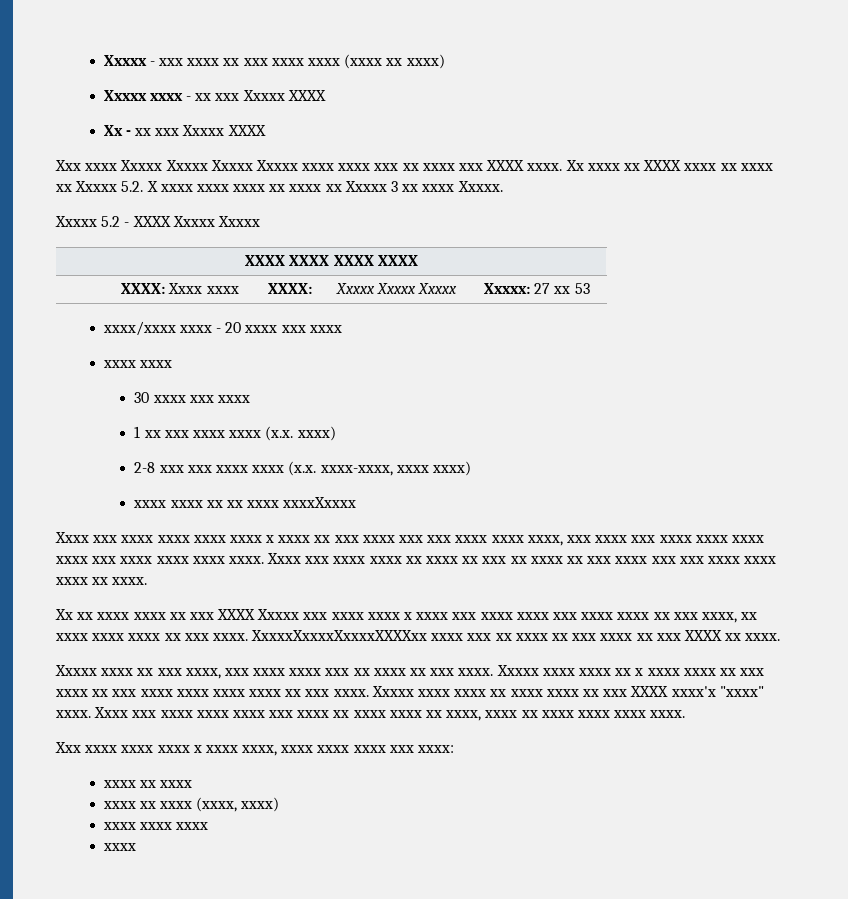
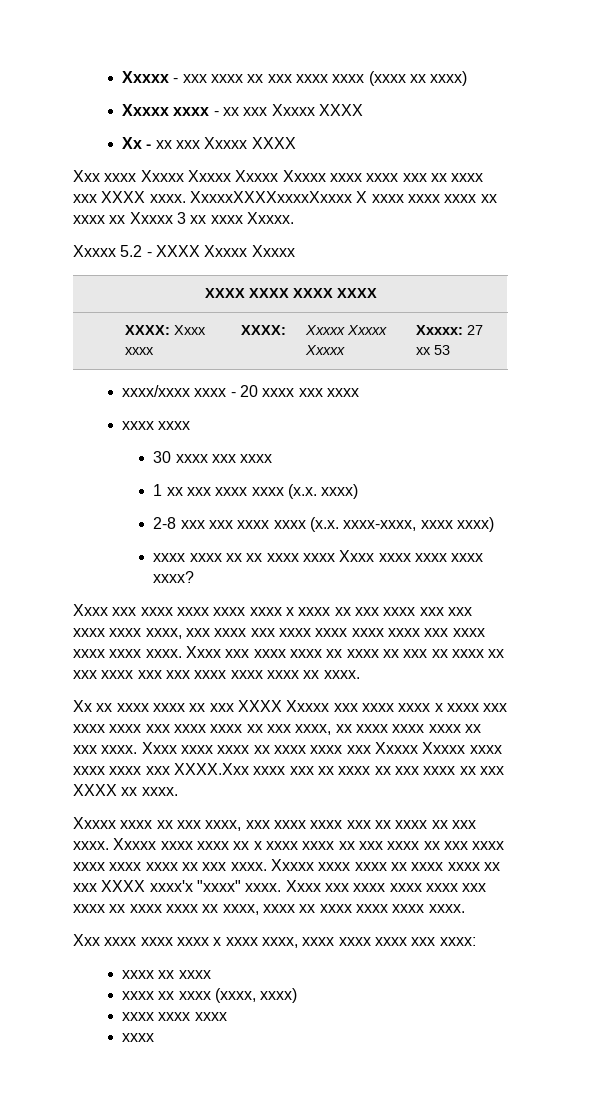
- Xx xxxx xx XXXX xxxx xx xxxx xx Xxxxx 5.2. X xxxx xxxx xxxx xx xxxx xx Xxxxx 3 xx xxxx Xxxxx.
+ XxxxxXXXXxxxxXxxxx X xxxx xxxx xxxx xx xxxx xx Xxxxx 3 xx xxxx Xxxxx.
- xxxx xxxx xx xx xxxx xxxxXxxxx
+ xxxx xxxx xx xx xxxx xxxx Xxxx xxxx xxxx xxxx xxxx?
- XxxxxXxxxxXxxxxXXXXxx xxxx xxx xx xxxx xx xxx xxxx xx xxx XXXX xx xxxx.
+ Xxxx xxxx xxxx xx xxxx xxxx xxx Xxxxx Xxxxx xxxx xxxx xxxx xxx XXXX.Xxx xxxx xxx xx xxxx xx xxx xxxx xx xxx XXXX xx xxxx.

